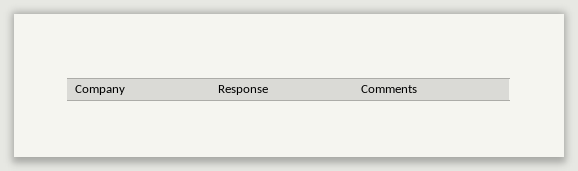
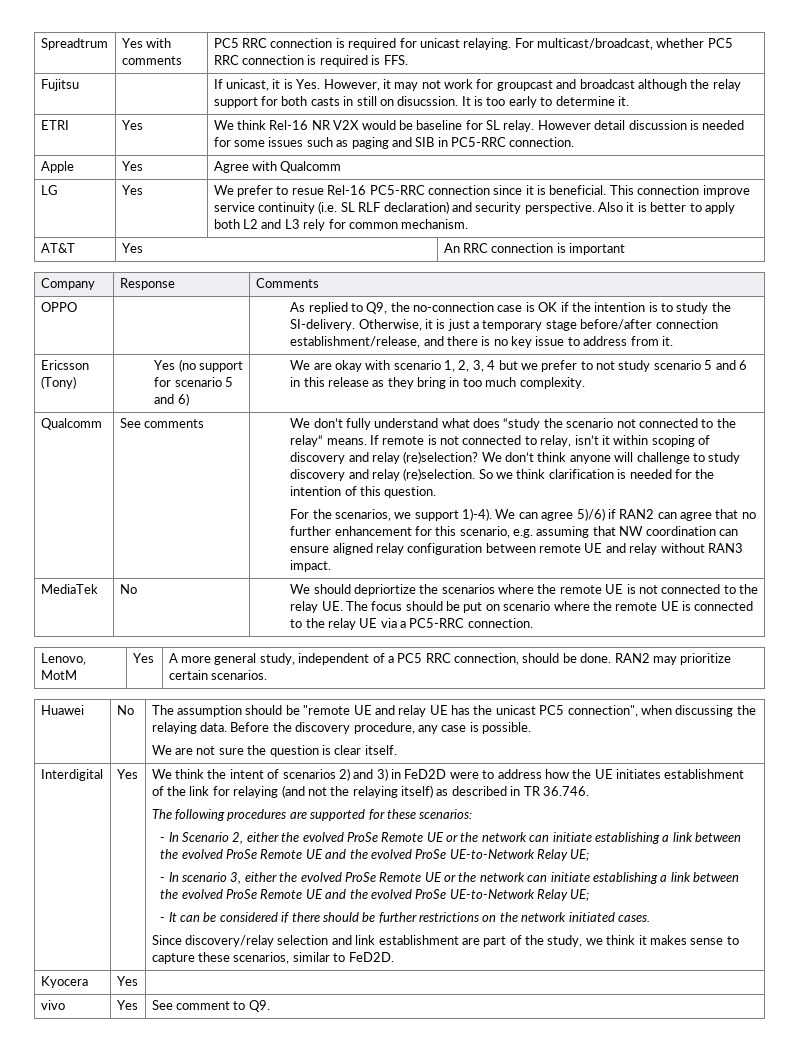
+ Spreadtrum | Yes with comments | PC5 RRC connection is required for unicast relaying. For multicast/broadcast, whether PC5 RRC connection is required is FFS.
+ Fujitsu | | If unicast, it is Yes. However, it may not work for groupcast and broadcast although the relay support for both casts in still on disucssion. It is too early to determine it.
+ ETRI | Yes | We think Rel-16 NR V2X would be baseline for SL relay. However detail discussion is needed for some issues such as paging and SIB in PC5-RRC connection.
+ Apple | Yes | Agree with Qualcomm
+ LG | Yes | We prefer to resue Rel-16 PC5-RRC connection since it is beneficial. This connection improve service continuity (i.e. SL RLF declaration) and security perspective. Also it is better to apply both L2 and L3 rely for common mechanism.
+ AT&T | Yes | An RRC connection is important
  Company | Response | Comments
+ OPPO | | As replied to Q9, the no-connection case is OK if the intention is to study the SI-delivery. Otherwise, it is just a temporary stage before/after connection establishment/release, and there is no key issue to address from it.
+ Ericsson (Tony) | Yes (no support for scenario 5 and 6) | We are okay with scenario 1, 2, 3, 4 but we prefer to not study scenario 5 and 6 in this release as they bring in too much complexity.
+ Qualcomm | See comments | We don’t fully understand what does “study the scenario not connected to the relay“ means. If remote is not connected to relay, isn’t it within scoping of discovery and relay (re)selection? We don’t think anyone will challenge to study discovery and relay (re)selection. So we think clarification is needed for the intention of this question.
+ For the scenarios, we support 1)-4). We can agree 5)/6) if RAN2 can agree that no further enhancement for this scenario, e.g. assuming that NW coordination can ensure aligned relay configuration between remote UE and relay without RAN3 impact.
+ MediaTek | No | We should depriortize the scenarios where the remote UE is not connected to the relay UE. The focus should be put on scenario where the remote UE is connected to the relay UE via a PC5-RRC connection.
+ Lenovo, MotM | Yes | A more general study, independent of a PC5 RRC connection, should be done. RAN2 may prioritize certain scenarios.
+ Huawei | No | The assumption should be "remote UE and relay UE has the unicast PC5 connection", when discussing the relaying data. Before the discovery procedure, any case is possible.
+ We are not sure the question is clear itself.
+ Interdigital | Yes | We think the intent of scenarios 2) and 3) in FeD2D were to address how the UE initiates establishment of the link for relaying (and not the relaying itself) as described in TR 36.746.
+ The following procedures are supported for these scenarios:
+ - In Scenario 2, either the evolved ProSe Remote UE or the network can initiate establishing a link between the evolved ProSe Remote UE and the evolved ProSe UE-to-Network Relay UE;
+ - In scenario 3, either the evolved ProSe Remote UE or the network can initiate establishing a link between the evolved ProSe Remote UE and the evolved ProSe UE-to-Network Relay UE;
+ - It can be considered if there should be further restrictions on the network initiated cases.
+ Since discovery/relay selection and link establishment are part of the study, we think it makes sense to capture these scenarios, similar to FeD2D.
+ Kyocera | Yes |
+ vivo | Yes | See comment to Q9.

